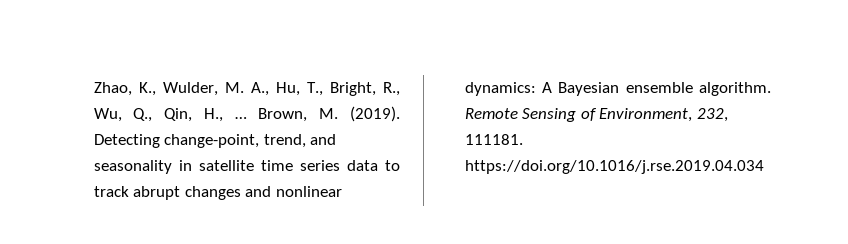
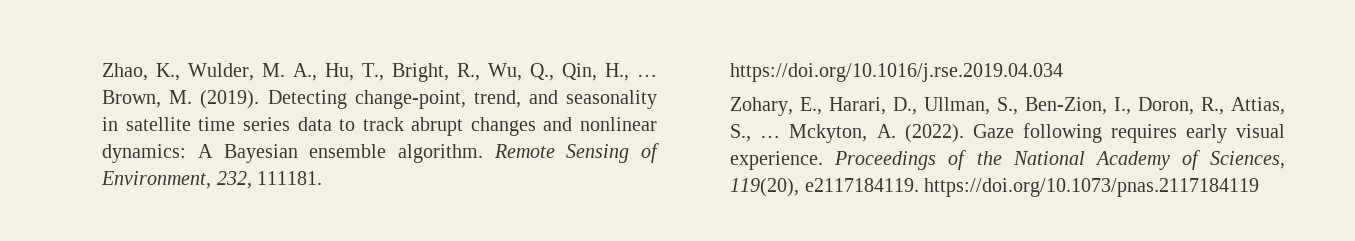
+ Zohary, E., Harari, D., Ullman, S., Ben-Zion, I., Doron, R., Attias, S., … Mckyton, A. (2022). Gaze following requires early visual experience. Proceedings of the National Academy of Sciences, 119(20), e2117184119. https://doi.org/10.1073/pnas.2117184119

